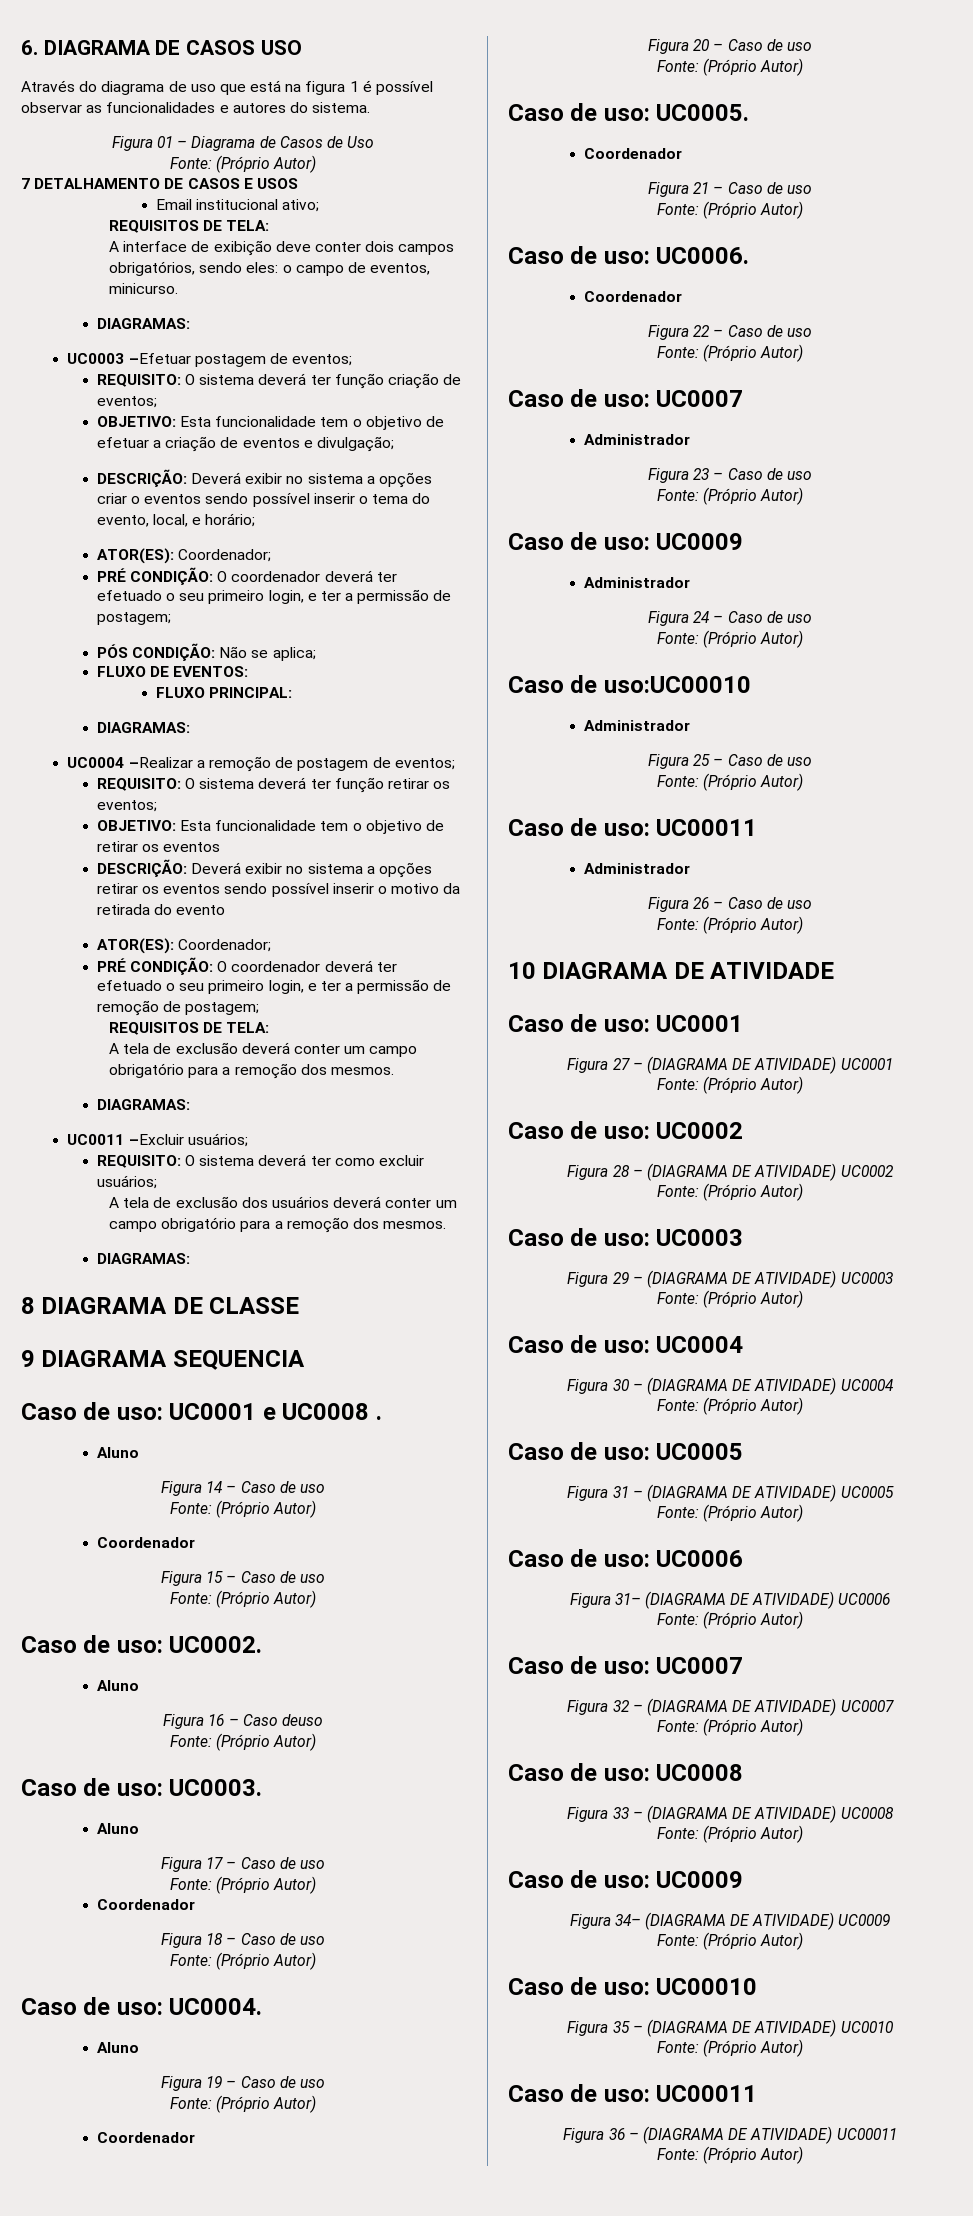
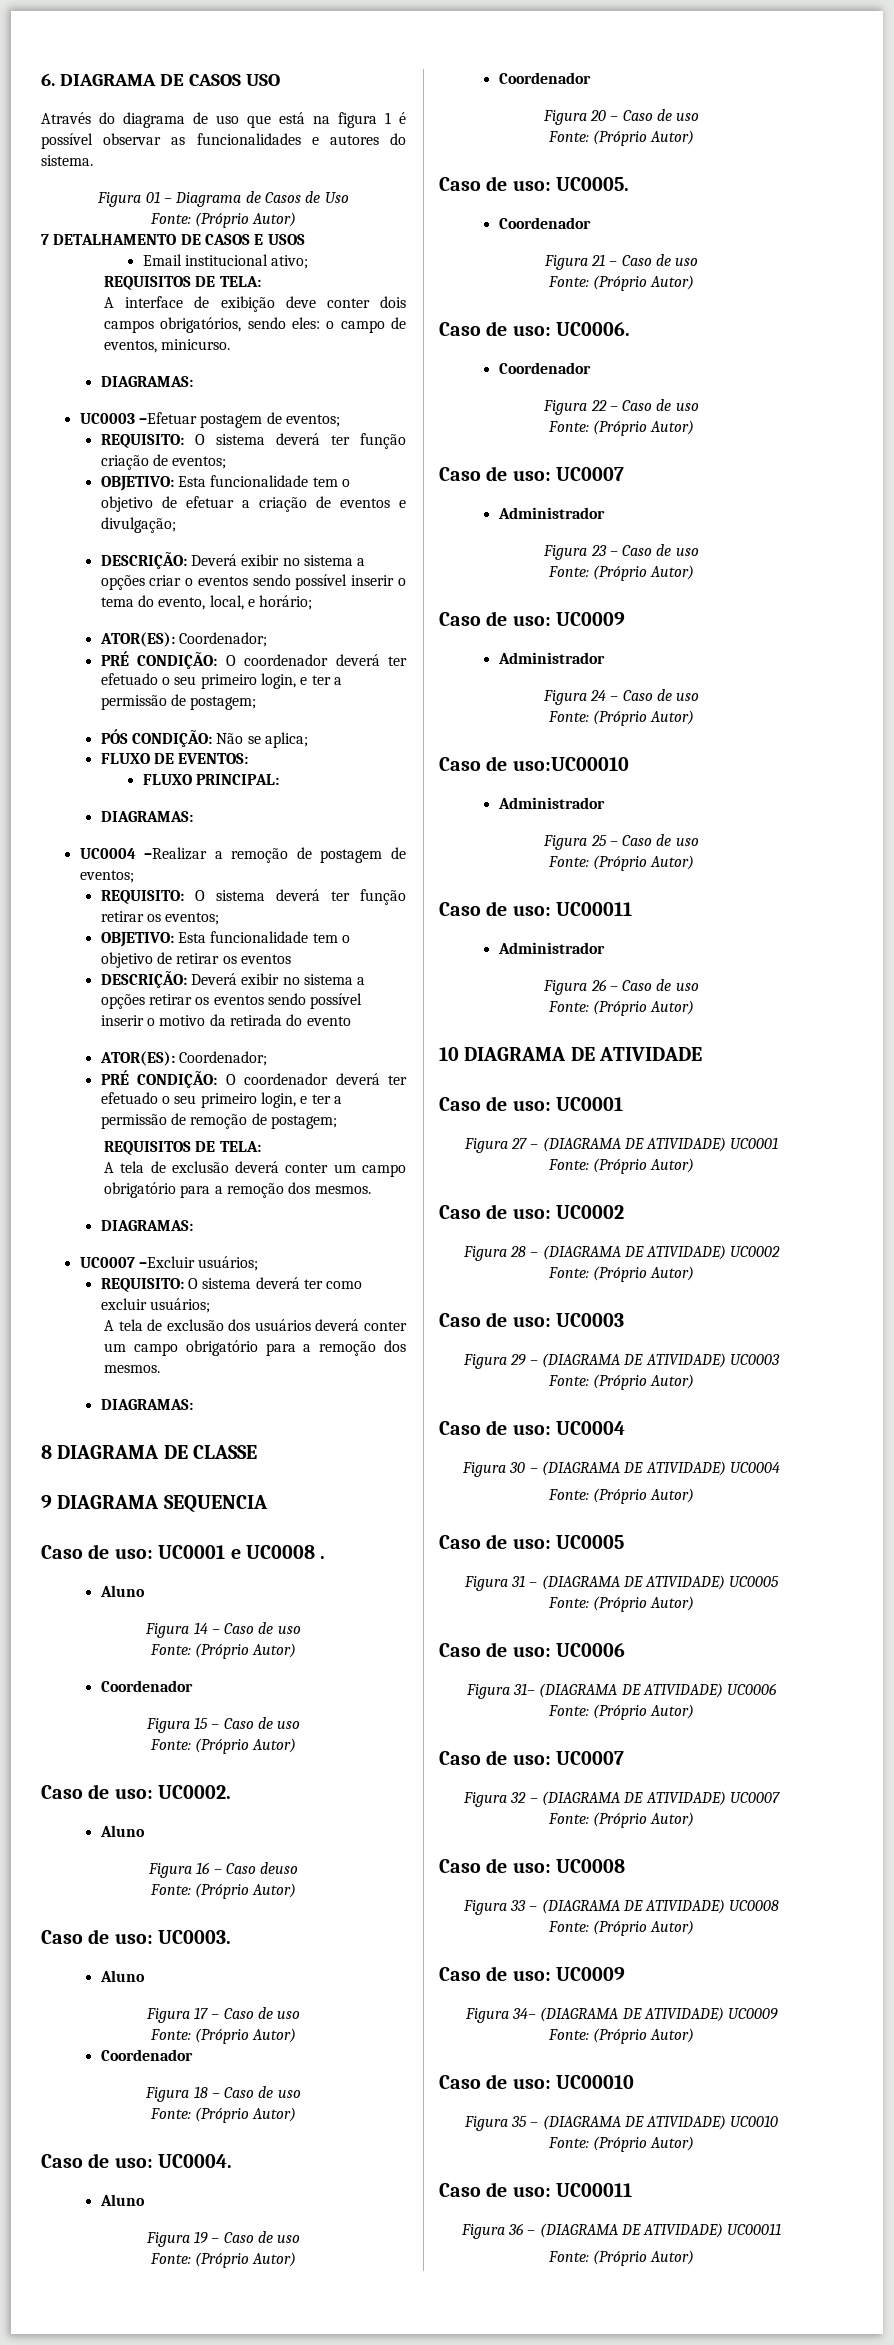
- UC0011 –Excluir usuários;
+ UC0007 –Excluir usuários;

